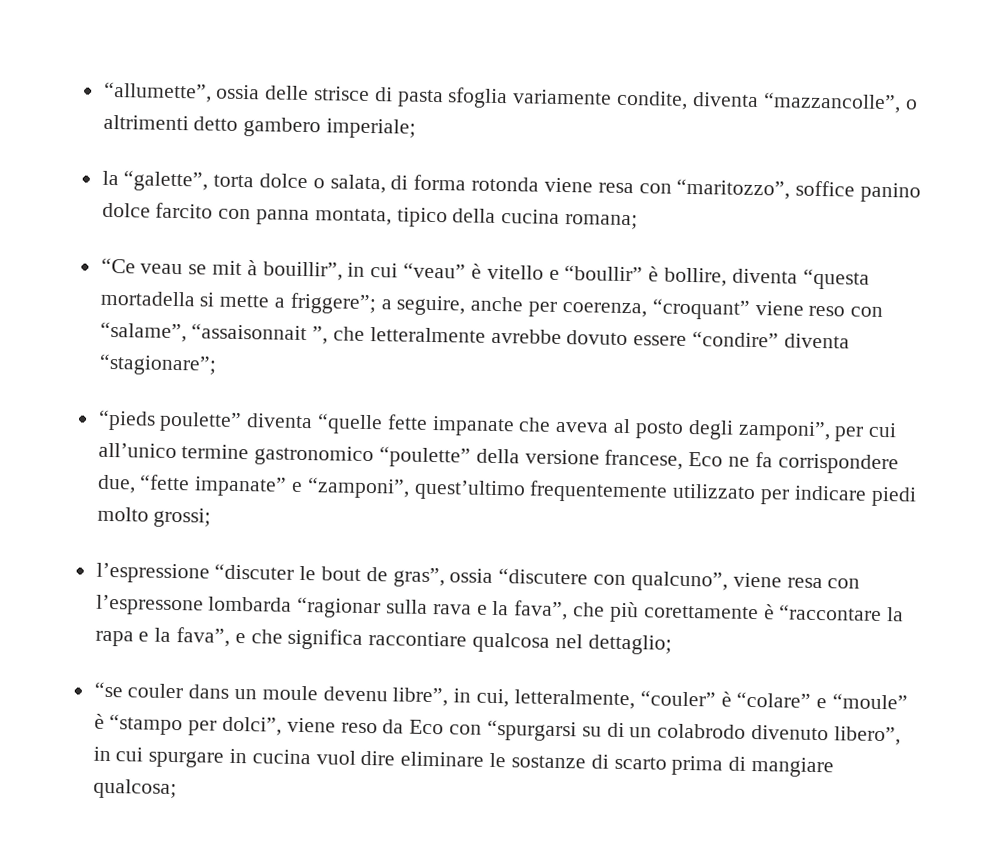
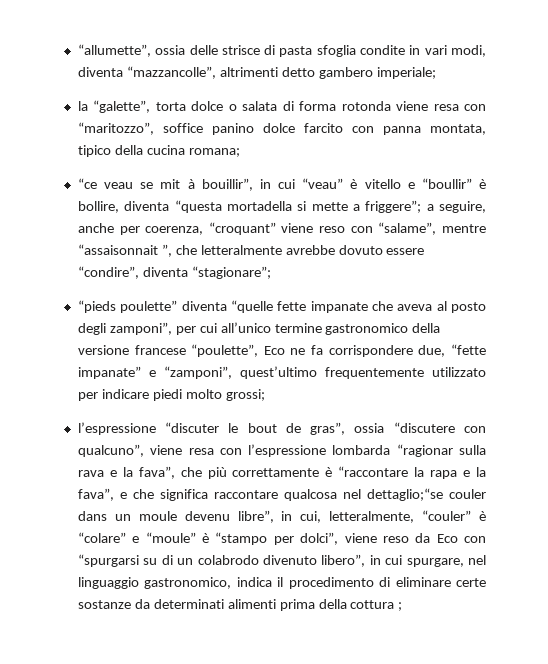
- “allumette”, ossia delle strisce di pasta sfoglia variamente condite, diventa “mazzancolle”, o altrimenti detto gambero imperiale;
+ “allumette”, ossia delle strisce di pasta sfoglia condite in vari modi, diventa “mazzancolle”, altrimenti detto gambero imperiale;
- la “galette”, torta dolce o salata, di forma rotonda viene resa con “maritozzo”, soffice panino dolce farcito con panna montata, tipico della cucina romana;
+ la “galette”, torta dolce o salata di forma rotonda viene resa con “maritozzo”, soffice panino dolce farcito con panna montata, tipico della cucina romana;
- “Ce veau se mit à bouillir”, in cui “veau” è vitello e “boullir” è bollire, diventa “questa mortadella si mette a friggere”; a seguire, anche per coerenza, “croquant” viene reso con “salame”, “assaisonnait ”, che letteralmente avrebbe dovuto essere “condire” diventa “stagionare”;
+ “ce veau se mit à bouillir”, in cui “veau” è vitello e “boullir” è bollire, diventa “questa mortadella si mette a friggere”; a seguire, anche per coerenza, “croquant” viene reso con “salame”, mentre “assaisonnait ”, che letteralmente avrebbe dovuto essere “condire”, diventa “stagionare”;
- “pieds poulette” diventa “quelle fette impanate che aveva al posto degli zamponi”, per cui all’unico termine gastronomico “poulette” della versione francese, Eco ne fa corrispondere due, “fette impanate” e “zamponi”, quest’ultimo frequentemente utilizzato per indicare piedi molto grossi;
+ “pieds poulette” diventa “quelle fette impanate che aveva al posto degli zamponi”, per cui all’unico termine gastronomico della versione francese “poulette”, Eco ne fa corrispondere due, “fette impanate” e “zamponi”, quest’ultimo frequentemente utilizzato per indicare piedi molto grossi;
- l’espressione “discuter le bout de gras”, ossia “discutere con qualcuno”, viene resa con l’espressone lombarda “ragionar sulla rava e la fava”, che più corettamente è “raccontare la rapa e la fava”, e che significa raccontiare qualcosa nel dettaglio;
- “se couler dans un moule devenu libre”, in cui, letteralmente, “couler” è “colare” e “moule” è “stampo per dolci”, viene reso da Eco con “spurgarsi su di un colabrodo divenuto libero”, in cui spurgare in cucina vuol dire eliminare le sostanze di scarto prima di mangiare qualcosa;
+ l’espressione “discuter le bout de gras”, ossia “discutere con qualcuno”, viene resa con l’espressione lombarda “ragionar sulla rava e la fava”, che più correttamente è “raccontare la rapa e la fava”, e che significa raccontare qualcosa nel dettaglio;“se couler dans un moule devenu libre”, in cui, letteralmente, “couler” è “colare” e “moule” è “stampo per dolci”, viene reso da Eco con “spurgarsi su di un colabrodo divenuto libero”, in cui spurgare, nel linguaggio gastronomico, indica il procedimento di eliminare certe sostanze da determinati alimenti prima della cottura ;

